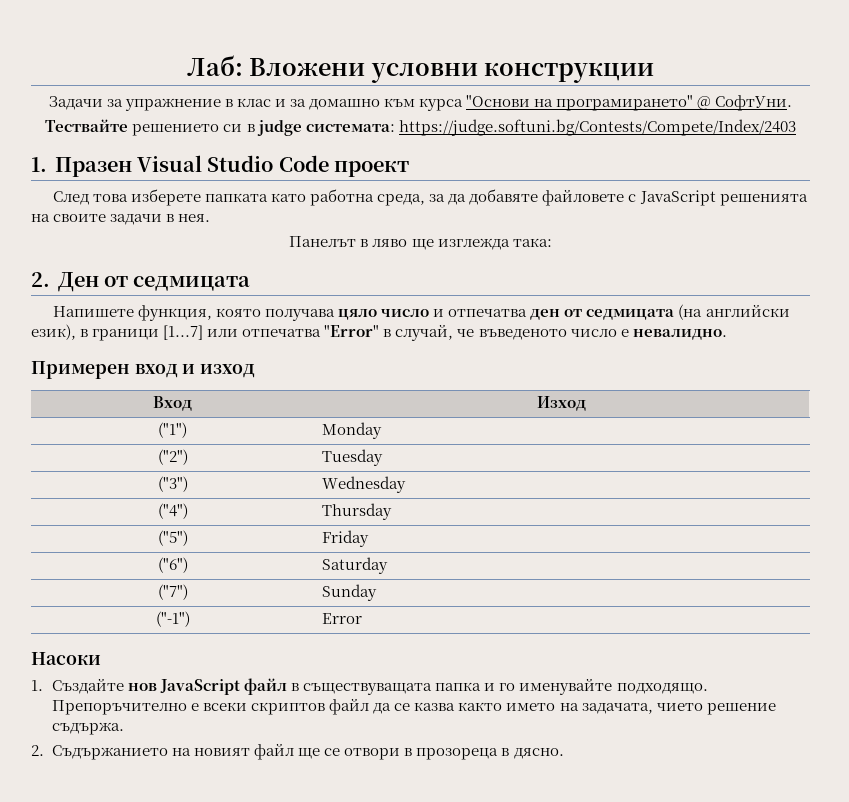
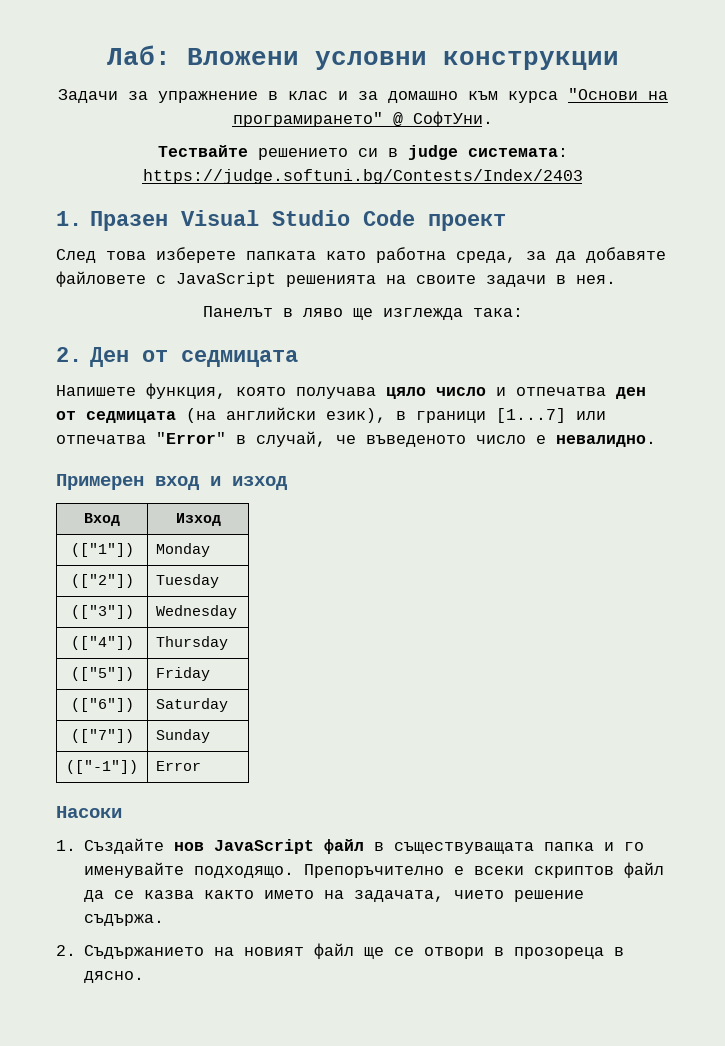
- Тествайте решението си в judge системата: https://judge.softuni.bg/Contests/Compete/Index/2403
+ Тествайте решението си в judge системата: https://judge.softuni.bg/Contests/Index/2403
- ("1") | Monday
+ (["1"]) | Monday
- ("2") | Tuesday
+ (["2"]) | Tuesday
- ("3") | Wednesday
+ (["3"]) | Wednesday
- ("4") | Thursday
+ (["4"]) | Thursday
- ("5") | Friday
+ (["5"]) | Friday
- ("6") | Saturday
+ (["6"]) | Saturday
- ("7") | Sunday
+ (["7"]) | Sunday
- ("-1") | Error
+ (["-1"]) | Error

